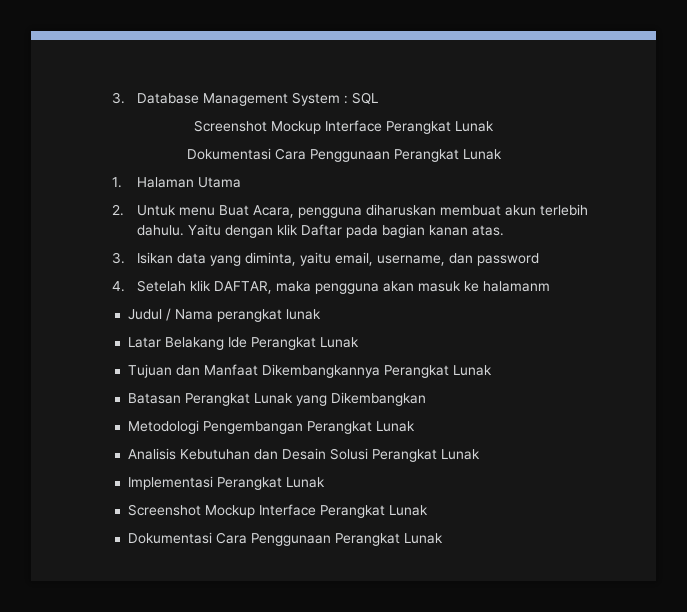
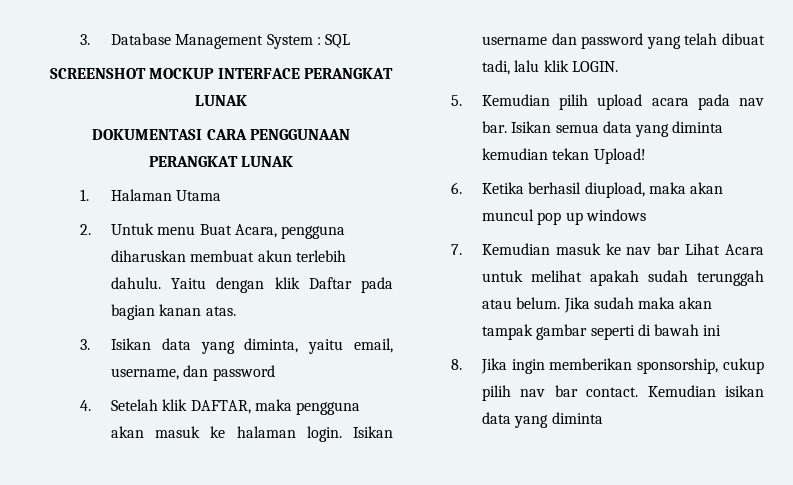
  3. Database Management System : SQL
- Screenshot Mockup Interface Perangkat Lunak
- Dokumentasi Cara Penggunaan Perangkat Lunak
+ SCREENSHOT MOCKUP INTERFACE PERANGKAT LUNAK
+ DOKUMENTASI CARA PENGGUNAAN PERANGKAT LUNAK
- 4. Setelah klik DAFTAR, maka pengguna akan masuk ke halamanm
- Judul / Nama perangkat lunak
- Latar Belakang Ide Perangkat Lunak
- Tujuan dan Manfaat Dikembangkannya Perangkat Lunak
- Batasan Perangkat Lunak yang Dikembangkan
- Metodologi Pengembangan Perangkat Lunak
- Analisis Kebutuhan dan Desain Solusi Perangkat Lunak
- Implementasi Perangkat Lunak
- Screenshot Mockup Interface Perangkat Lunak
- Dokumentasi Cara Penggunaan Perangkat Lunak
+ 4. Setelah klik DAFTAR, maka pengguna akan masuk ke halaman login. Isikan username dan password yang telah dibuat tadi, lalu klik LOGIN.
+ 5. Kemudian pilih upload acara pada nav bar. Isikan semua data yang diminta kemudian tekan Upload!
+ 6. Ketika berhasil diupload, maka akan muncul pop up windows
+ 7. Kemudian masuk ke nav bar Lihat Acara untuk melihat apakah sudah terunggah atau belum. Jika sudah maka akan tampak gambar seperti di bawah ini
+ 8. Jika ingin memberikan sponsorship, cukup pilih nav bar contact. Kemudian isikan data yang diminta

